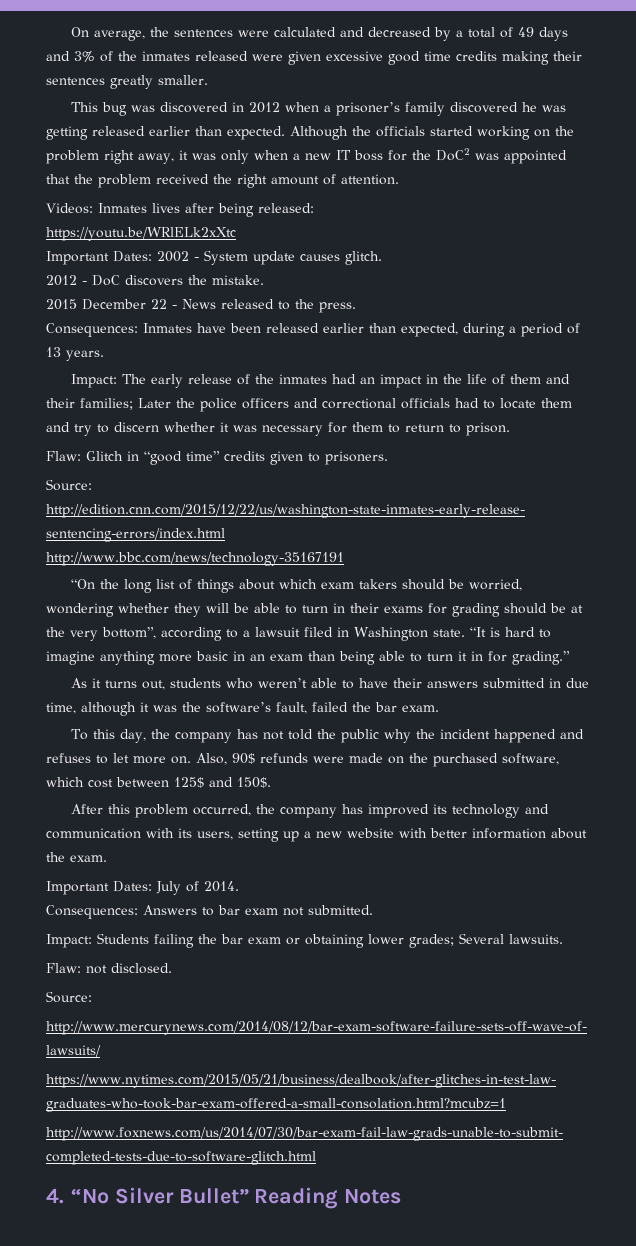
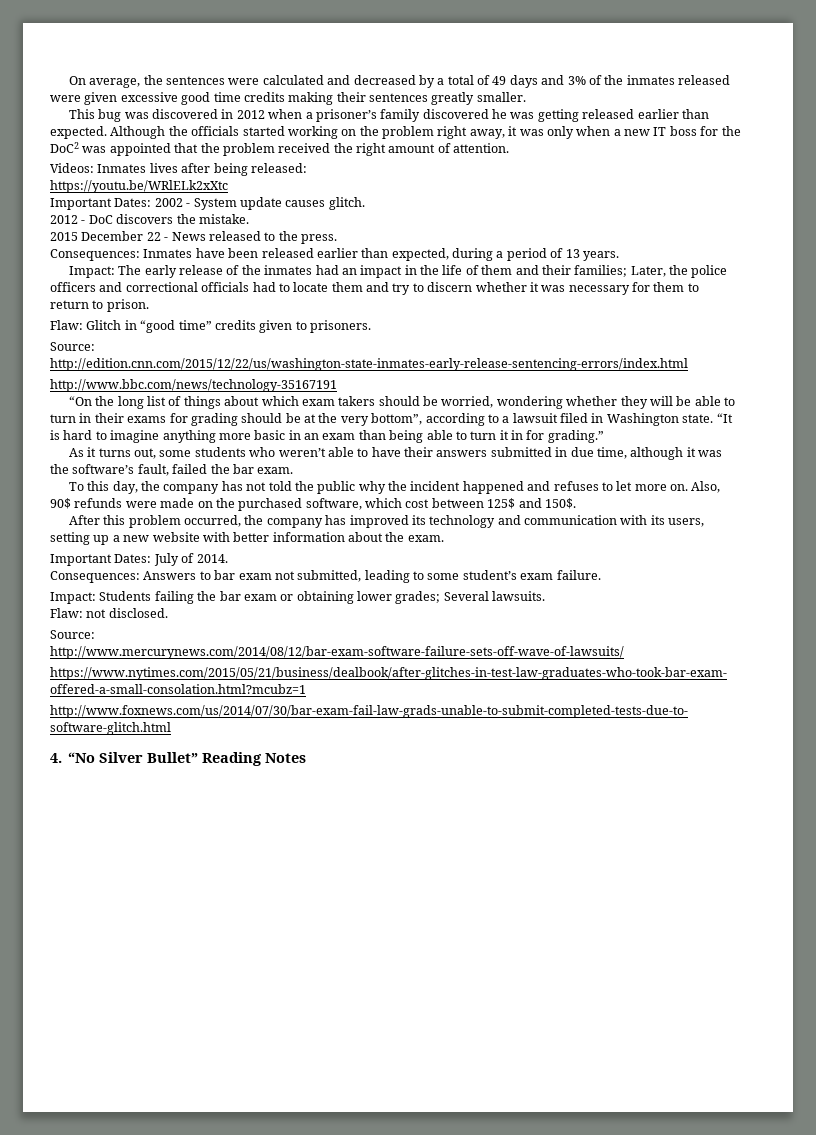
- Impact: The early release of the inmates had an impact in the life of them and their families; Later the police officers and correctional officials had to locate them and try to discern whether it was necessary for them to return to prison.
+ Impact: The early release of the inmates had an impact in the life of them and their families; Later, the police officers and correctional officials had to locate them and try to discern whether it was necessary for them to return to prison.
- As it turns out, students who weren’t able to have their answers submitted in due time, although it was the software’s fault, failed the bar exam.
+ As it turns out, some students who weren’t able to have their answers submitted in due time, although it was the software’s fault, failed the bar exam.
- Consequences: Answers to bar exam not submitted.
+ Consequences: Answers to bar exam not submitted, leading to some student’s exam failure.

